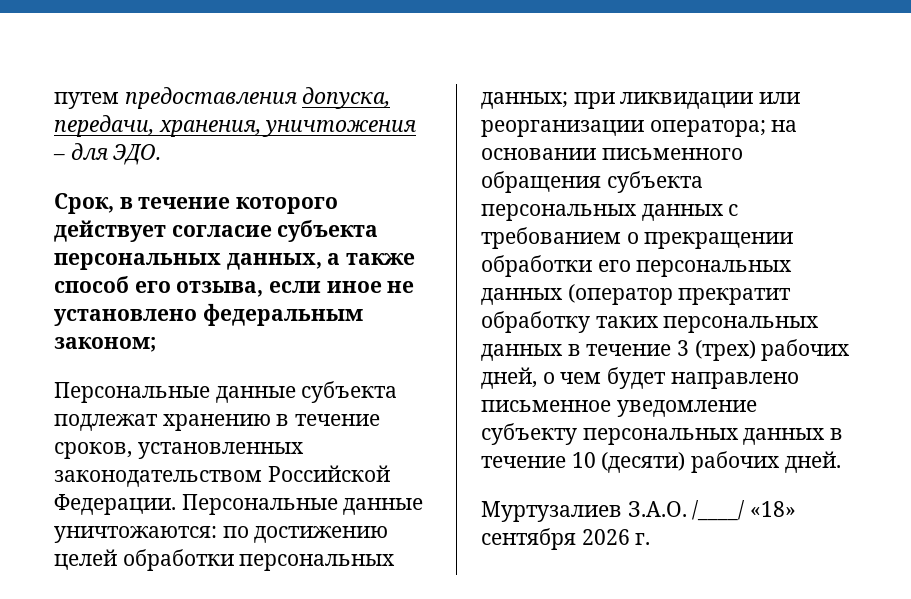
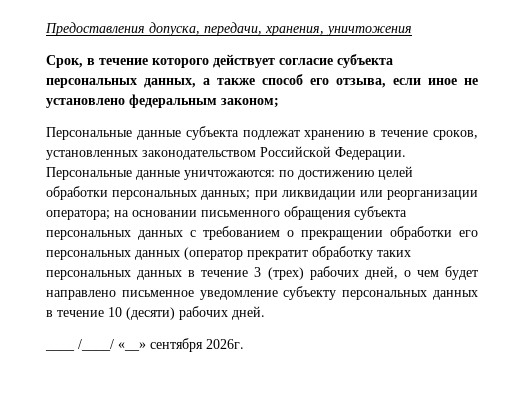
- путем предоставления допуска, передачи, хранения, уничтожения – для ЭДО.
+ Предоставления допуска, передачи, хранения, уничтожения
- Муртузалиев З.А.О. /____/ «18» сентября 2026 г.
+ ____ /____/ «__» сентября 2026г.

